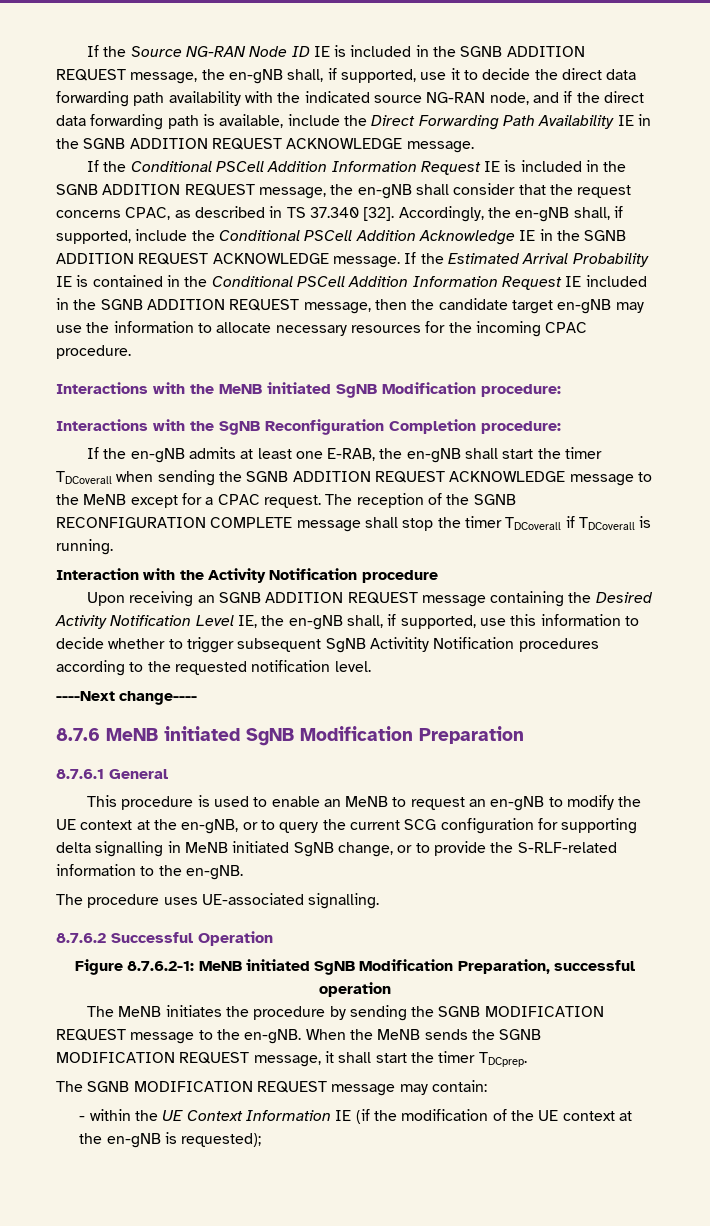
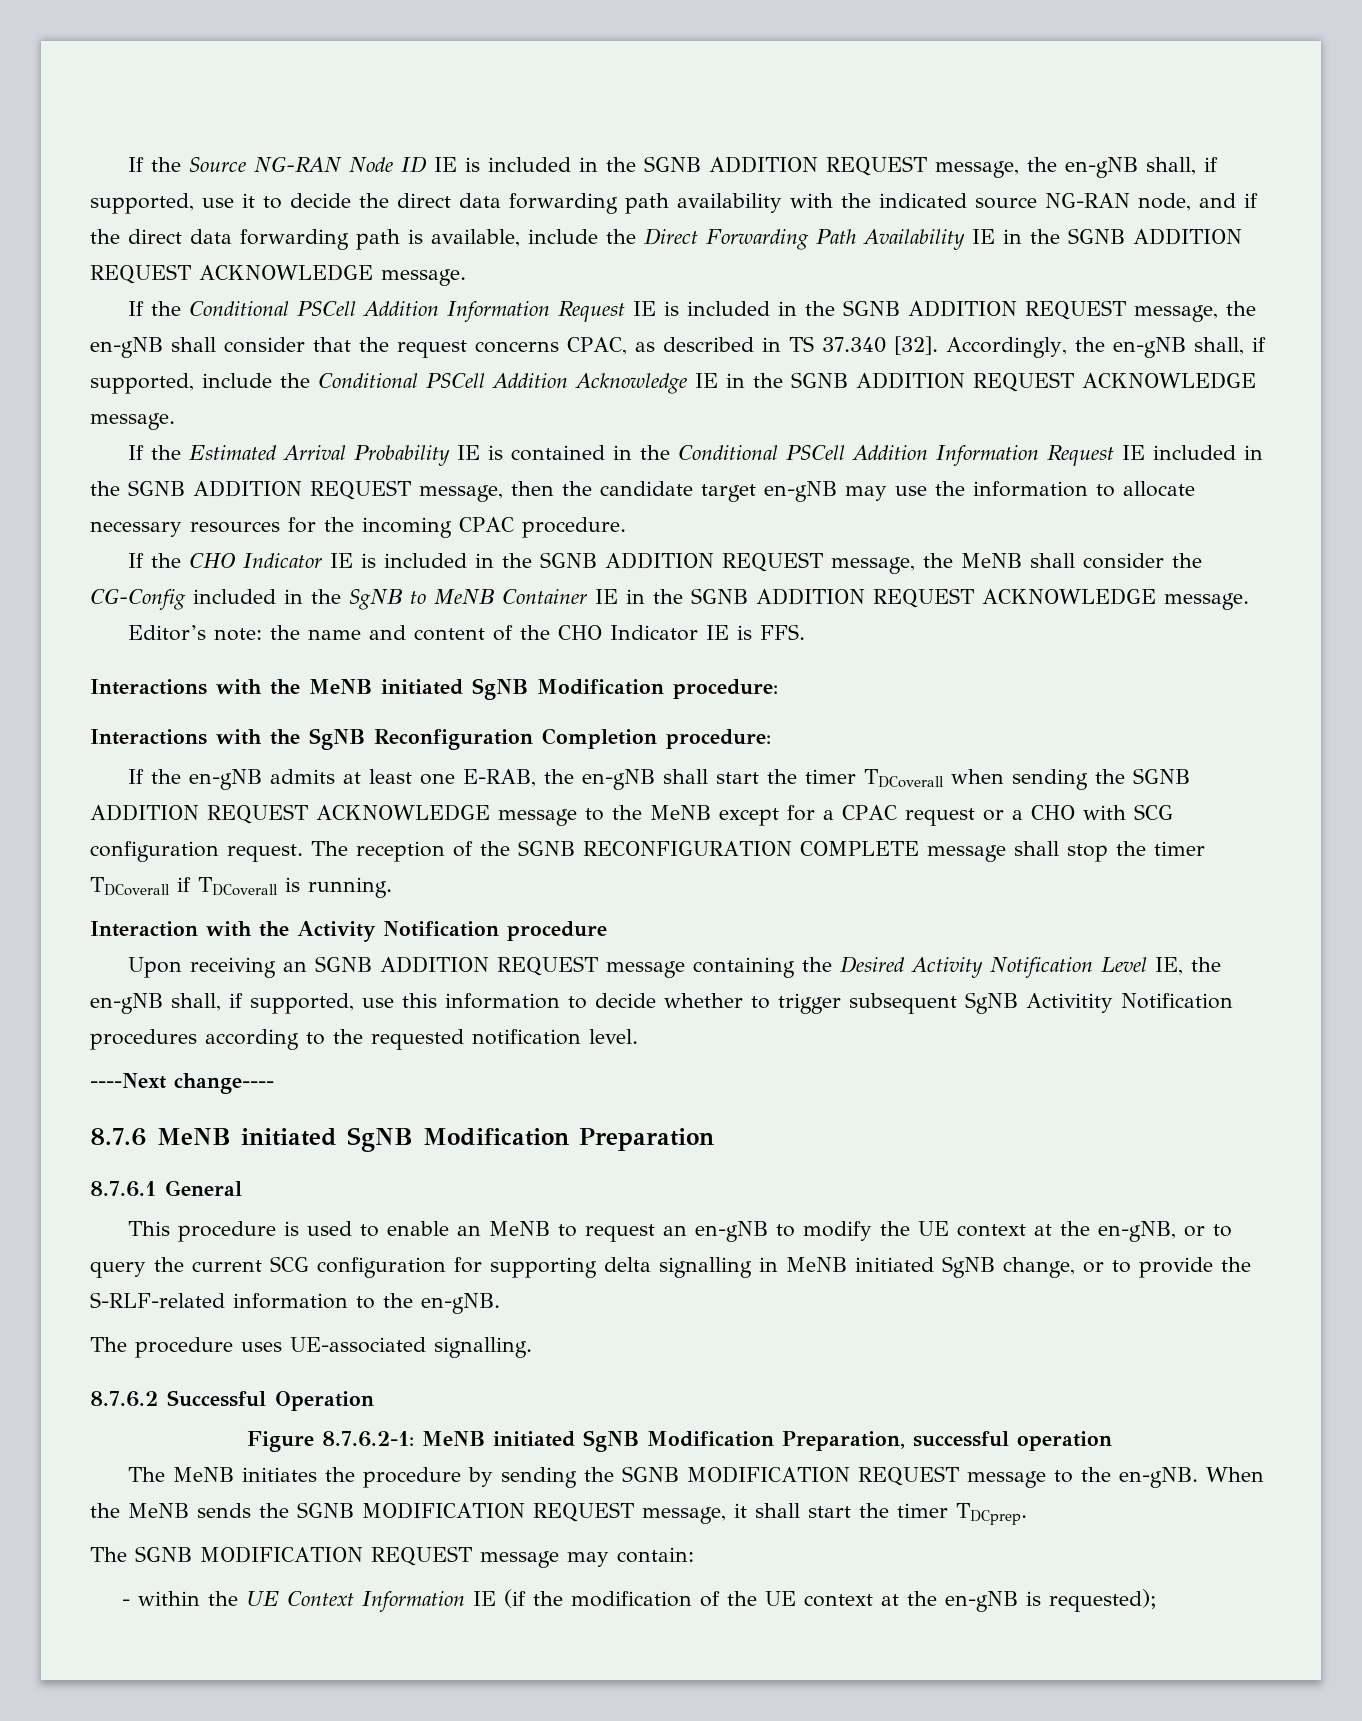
- Accordingly, the en-gNB shall, if supported, include the Conditional PSCell Addition Acknowledge IE in the SGNB ADDITION REQUEST ACKNOWLEDGE message. If the Estimated Arrival Probability IE is contained in the Conditional PSCell Addition Information Request IE included in the SGNB ADDITION REQUEST message, then the candidate target en-gNB may use the information to allocate necessary resources for the incoming CPAC procedure.
+ Accordingly, the en-gNB shall, if supported, include the Conditional PSCell Addition Acknowledge IE in the SGNB ADDITION REQUEST ACKNOWLEDGE message.
+ If the Estimated Arrival Probability IE is contained in the Conditional PSCell Addition Information Request IE included in the SGNB ADDITION REQUEST message, then the candidate target en-gNB may use the information to allocate necessary resources for the incoming CPAC procedure.
+ If the CHO Indicator IE is included in the SGNB ADDITION REQUEST message, the MeNB shall consider the CG-Config included in the SgNB to MeNB Container IE in the SGNB ADDITION REQUEST ACKNOWLEDGE message.
+ Editor’s note: the name and content of the CHO Indicator IE is FFS.
- If the en-gNB admits at least one E-RAB, the en-gNB shall start the timer TDCoverall when sending the SGNB ADDITION REQUEST ACKNOWLEDGE message to the MeNB except for a CPAC request.
+ If the en-gNB admits at least one E-RAB, the en-gNB shall start the timer TDCoverall when sending the SGNB ADDITION REQUEST ACKNOWLEDGE message to the MeNB except for a CPAC request or a CHO with SCG configuration request.

